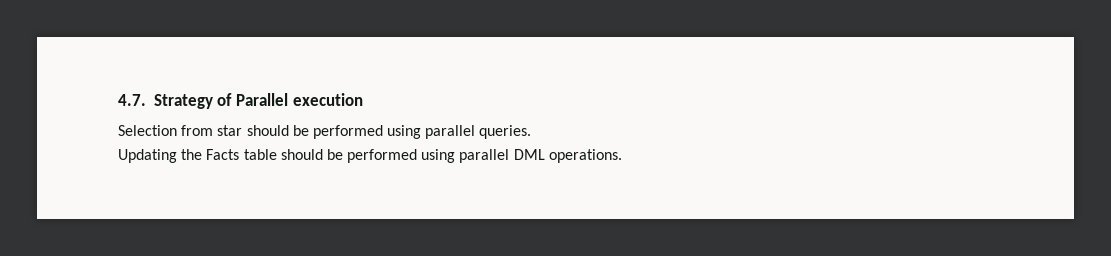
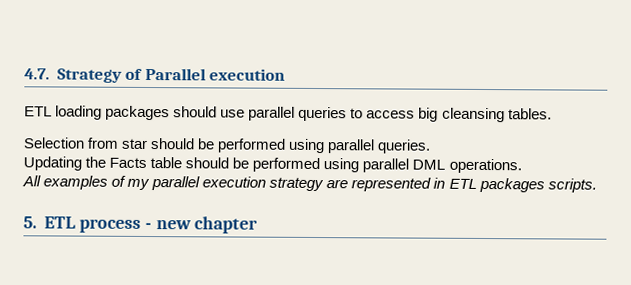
+ ETL loading packages should use parallel queries to access big cleansing tables.
+ All examples of my parallel execution strategy are represented in ETL packages scripts.
+ 5. ETL process - new chapter

